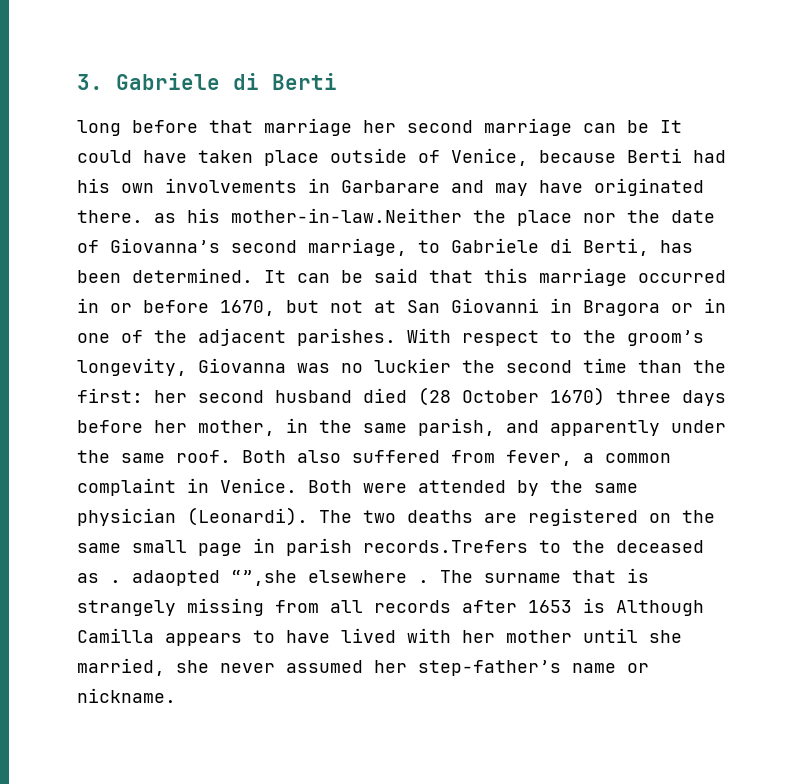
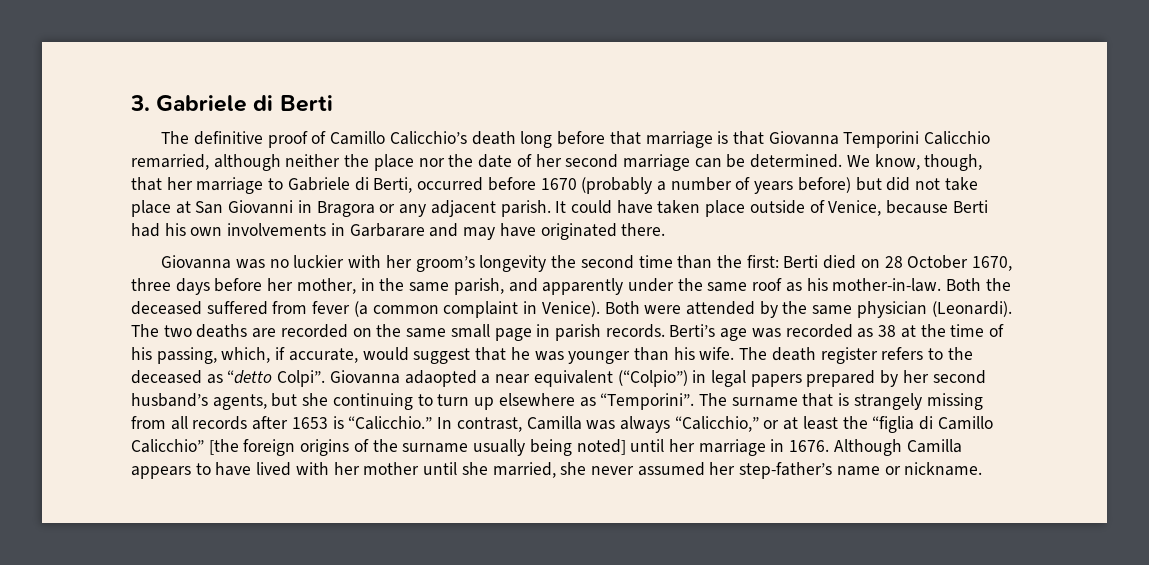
- long before that marriage her second marriage can be It could have taken place outside of Venice, because Berti had his own involvements in Garbarare and may have originated there. as his mother-in-law.Neither the place nor the date of Giovanna’s second marriage, to Gabriele di Berti, has been determined. It can be said that this marriage occurred in or before 1670, but not at San Giovanni in Bragora or in one of the adjacent parishes. With respect to the groom’s longevity, Giovanna was no luckier the second time than the first: her second husband died (28 October 1670) three days before her mother, in the same parish, and apparently under the same roof. Both also suffered from fever, a common complaint in Venice.
+ The definitive proof of Camillo Calicchio’s death long before that marriage is that Giovanna Temporini Calicchio remarried, although neither the place nor the date of her second marriage can be determined. We know, though, that her marriage to Gabriele di Berti, occurred before 1670 (probably a number of years before) but did not take place at San Giovanni in Bragora or any adjacent parish. It could have taken place outside of Venice, because Berti had his own involvements in Garbarare and may have originated there.
+ Giovanna was no luckier with her groom’s longevity the second time than the first: Berti died on 28 October 1670, three days before her mother, in the same parish, and apparently under the same roof as his mother-in-law. Both the deceased suffered from fever (a common complaint in Venice).
- The two deaths are registered on the same small page in parish records.Trefers to the deceased as . adaopted “”,she elsewhere .
+ The two deaths are recorded on the same small page in parish records. Berti’s age was recorded as 38 at the time of his passing, which, if accurate, would suggest that he was younger than his wife. The death register refers to the deceased as “detto Colpi”. Giovanna adaopted a near equivalent (“Colpio”) in legal papers prepared by her second husband’s agents, but she continuing to turn up elsewhere as “Temporini”.
- The surname that is strangely missing from all records after 1653 is Although Camilla appears to have lived with her mother until she married, she never assumed her step-father’s name or nickname.
+ The surname that is strangely missing from all records after 1653 is “Calicchio.” In contrast, Camilla was always “Calicchio,” or at least the “figlia di Camillo Calicchio” [the foreign origins of the surname usually being noted] until her marriage in 1676. Although Camilla appears to have lived with her mother until she married, she never assumed her step-father’s name or nickname.

